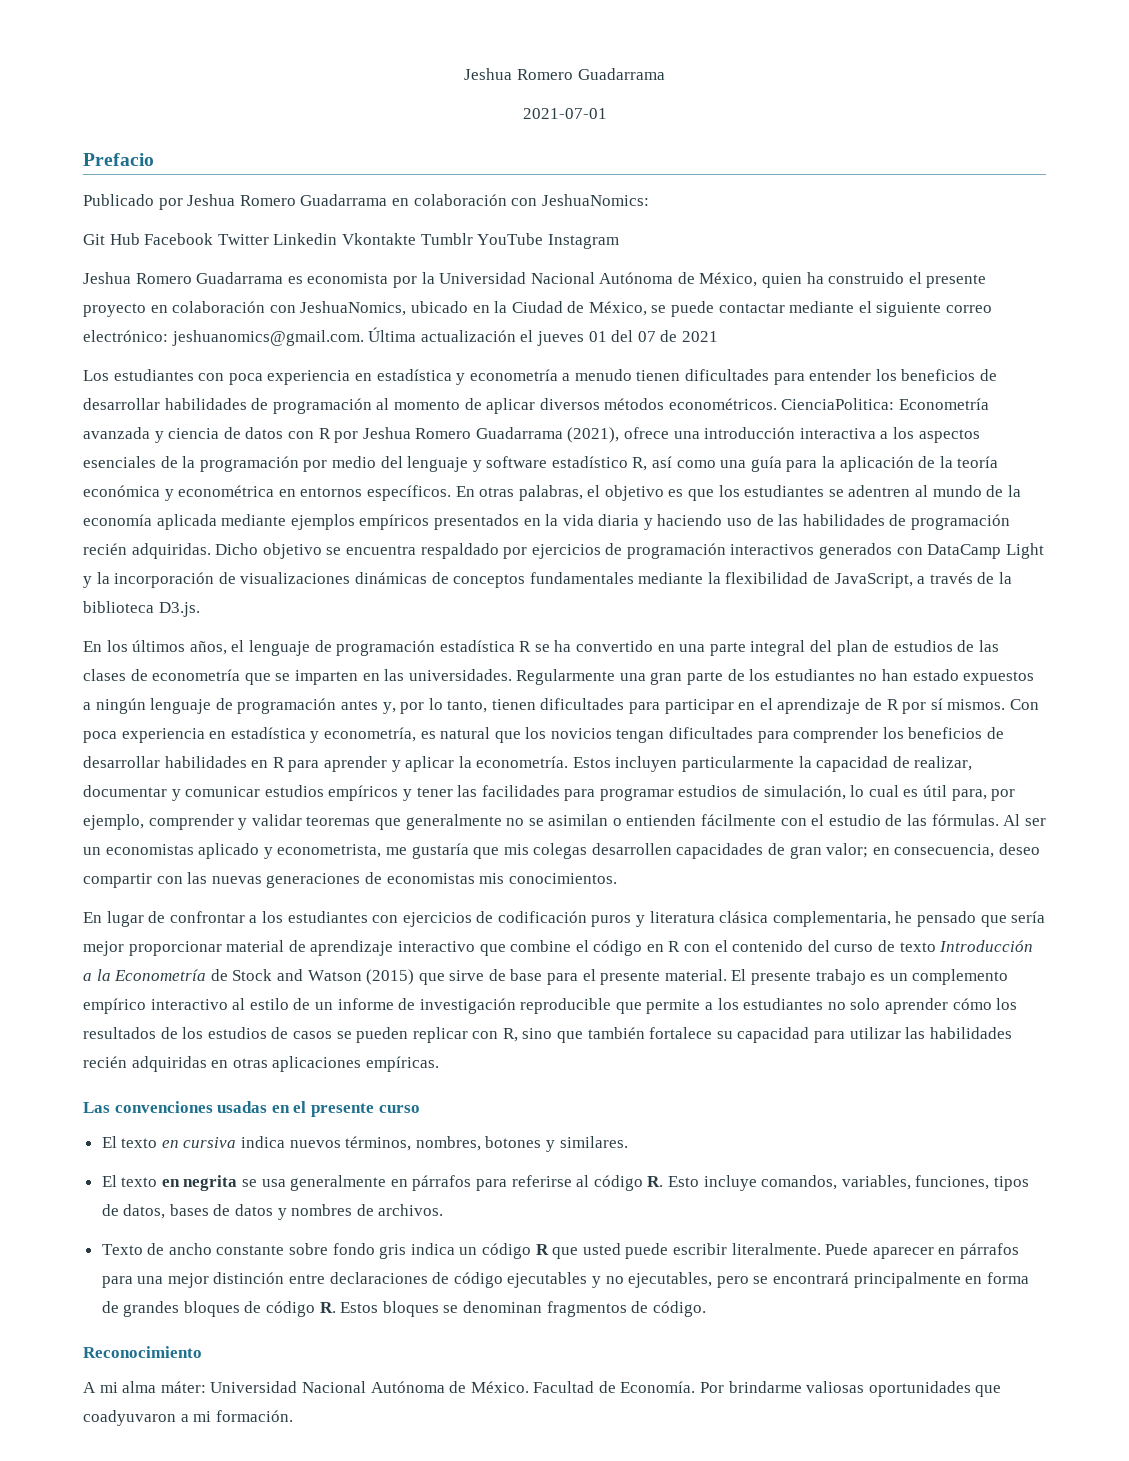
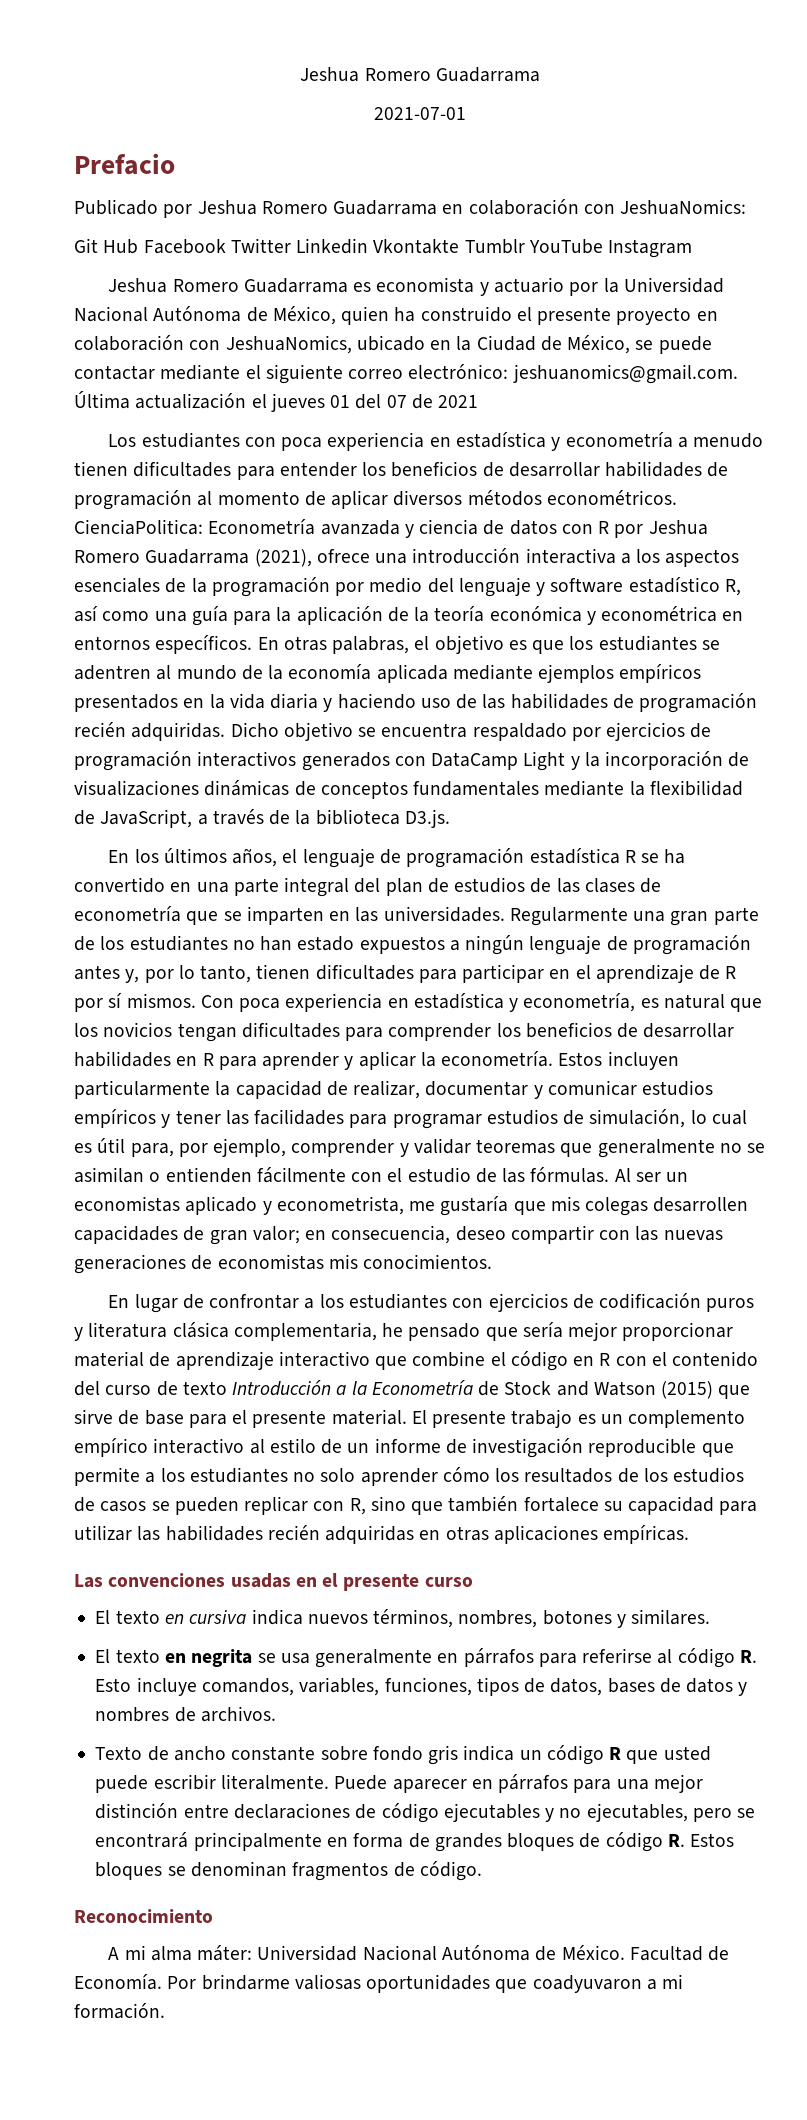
- Jeshua Romero Guadarrama es economista por la Universidad Nacional Autónoma de México, quien ha construido el presente proyecto en colaboración con JeshuaNomics, ubicado en la Ciudad de México, se puede contactar mediante el siguiente correo electrónico: jeshuanomics@gmail.com. Última actualización el jueves 01 del 07 de 2021
+ Jeshua Romero Guadarrama es economista y actuario por la Universidad Nacional Autónoma de México, quien ha construido el presente proyecto en colaboración con JeshuaNomics, ubicado en la Ciudad de México, se puede contactar mediante el siguiente correo electrónico: jeshuanomics@gmail.com. Última actualización el jueves 01 del 07 de 2021

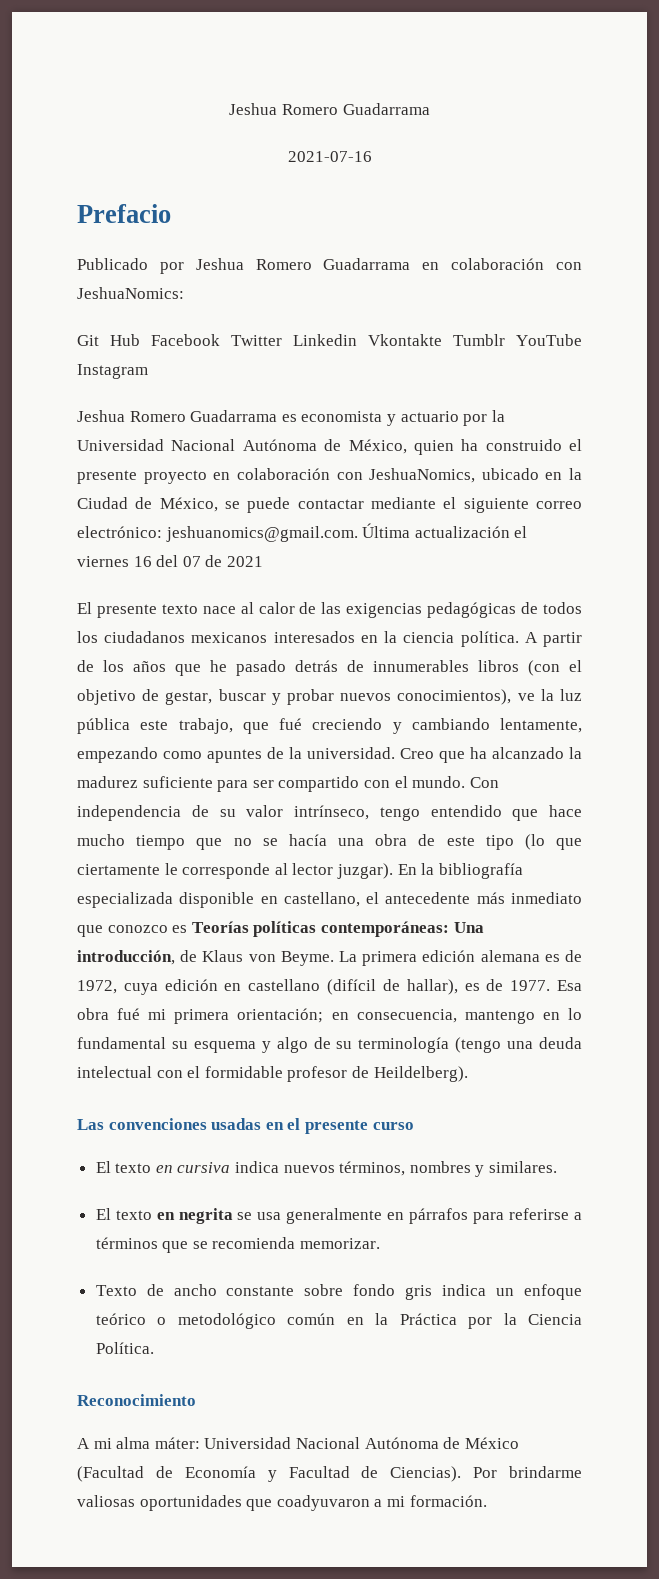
- 2021-07-01
+ 2021-07-16
- Jeshua Romero Guadarrama es economista y actuario por la Universidad Nacional Autónoma de México, quien ha construido el presente proyecto en colaboración con JeshuaNomics, ubicado en la Ciudad de México, se puede contactar mediante el siguiente correo electrónico: jeshuanomics@gmail.com. Última actualización el jueves 01 del 07 de 2021
+ Jeshua Romero Guadarrama es economista y actuario por la Universidad Nacional Autónoma de México, quien ha construido el presente proyecto en colaboración con JeshuaNomics, ubicado en la Ciudad de México, se puede contactar mediante el siguiente correo electrónico: jeshuanomics@gmail.com. Última actualización el viernes 16 del 07 de 2021
- Los estudiantes con poca experiencia en estadística y econometría a menudo tienen dificultades para entender los beneficios de desarrollar habilidades de programación al momento de aplicar diversos métodos econométricos. CienciaPolitica: Econometría avanzada y ciencia de datos con R por Jeshua Romero Guadarrama (2021), ofrece una introducción interactiva a los aspectos esenciales de la programación por medio del lenguaje y software estadístico R, así como una guía para la aplicación de la teoría económica y econométrica en entornos específicos. En otras palabras, el objetivo es que los estudiantes se adentren al mundo de la economía aplicada mediante ejemplos empíricos presentados en la vida diaria y haciendo uso de las habilidades de programación recién adquiridas. Dicho objetivo se encuentra respaldado por ejercicios de programación interactivos generados con DataCamp Light y la incorporación de visualizaciones dinámicas de conceptos fundamentales mediante la flexibilidad de JavaScript, a través de la biblioteca D3.js.
- En los últimos años, el lenguaje de programación estadística R se ha convertido en una parte integral del plan de estudios de las clases de econometría que se imparten en las universidades. Regularmente una gran parte de los estudiantes no han estado expuestos a ningún lenguaje de programación antes y, por lo tanto, tienen dificultades para participar en el aprendizaje de R por sí mismos. Con poca experiencia en estadística y econometría, es natural que los novicios tengan dificultades para comprender los beneficios de desarrollar habilidades en R para aprender y aplicar la econometría. Estos incluyen particularmente la capacidad de realizar, documentar y comunicar estudios empíricos y tener las facilidades para programar estudios de simulación, lo cual es útil para, por ejemplo, comprender y validar teoremas que generalmente no se asimilan o entienden fácilmente con el estudio de las fórmulas. Al ser un economistas aplicado y econometrista, me gustaría que mis colegas desarrollen capacidades de gran valor; en consecuencia, deseo compartir con las nuevas generaciones de economistas mis conocimientos.
- En lugar de confrontar a los estudiantes con ejercicios de codificación puros y literatura clásica complementaria, he pensado que sería mejor proporcionar material de aprendizaje interactivo que combine el código en R con el contenido del curso de texto Introducción a la Econometría de Stock and Watson (2015) que sirve de base para el presente material. El presente trabajo es un complemento empírico interactivo al estilo de un informe de investigación reproducible que permite a los estudiantes no solo aprender cómo los resultados de los estudios de casos se pueden replicar con R, sino que también fortalece su capacidad para utilizar las habilidades recién adquiridas en otras aplicaciones empíricas.
+ El presente texto nace al calor de las exigencias pedagógicas de todos los ciudadanos mexicanos interesados en la ciencia política. A partir de los años que he pasado detrás de innumerables libros (con el objetivo de gestar, buscar y probar nuevos conocimientos), ve la luz pública este trabajo, que fué creciendo y cambiando lentamente, empezando como apuntes de la universidad. Creo que ha alcanzado la madurez suficiente para ser compartido con el mundo. Con independencia de su valor intrínseco, tengo entendido que hace mucho tiempo que no se hacía una obra de este tipo (lo que ciertamente le corresponde al lector juzgar). En la bibliografía especializada disponible en castellano, el antecedente más inmediato que conozco es Teorías políticas contemporáneas: Una introducción, de Klaus von Beyme. La primera edición alemana es de 1972, cuya edición en castellano (difícil de hallar), es de 1977. Esa obra fué mi primera orientación; en consecuencia, mantengo en lo fundamental su esquema y algo de su terminología (tengo una deuda intelectual con el formidable profesor de Heildelberg).
- El texto en cursiva indica nuevos términos, nombres, botones y similares.
+ El texto en cursiva indica nuevos términos, nombres y similares.
- El texto en negrita se usa generalmente en párrafos para referirse al código R. Esto incluye comandos, variables, funciones, tipos de datos, bases de datos y nombres de archivos.
+ El texto en negrita se usa generalmente en párrafos para referirse a términos que se recomienda memorizar.
- Texto de ancho constante sobre fondo gris indica un código R que usted puede escribir literalmente. Puede aparecer en párrafos para una mejor distinción entre declaraciones de código ejecutables y no ejecutables, pero se encontrará principalmente en forma de grandes bloques de código R. Estos bloques se denominan fragmentos de código.
+ Texto de ancho constante sobre fondo gris indica un enfoque teórico o metodológico común en la Práctica por la Ciencia Política.
- A mi alma máter: Universidad Nacional Autónoma de México. Facultad de Economía.
+ A mi alma máter: Universidad Nacional Autónoma de México (Facultad de Economía y Facultad de Ciencias).

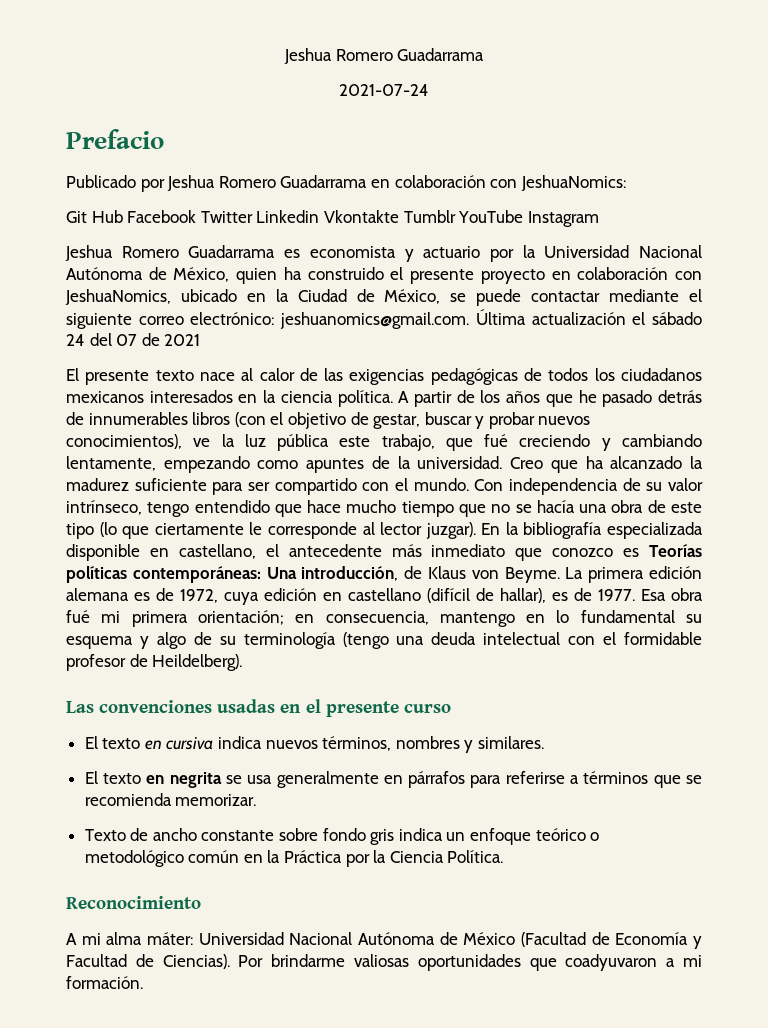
- 2021-07-16
+ 2021-07-24
- Jeshua Romero Guadarrama es economista y actuario por la Universidad Nacional Autónoma de México, quien ha construido el presente proyecto en colaboración con JeshuaNomics, ubicado en la Ciudad de México, se puede contactar mediante el siguiente correo electrónico: jeshuanomics@gmail.com. Última actualización el viernes 16 del 07 de 2021
+ Jeshua Romero Guadarrama es economista y actuario por la Universidad Nacional Autónoma de México, quien ha construido el presente proyecto en colaboración con JeshuaNomics, ubicado en la Ciudad de México, se puede contactar mediante el siguiente correo electrónico: jeshuanomics@gmail.com. Última actualización el sábado 24 del 07 de 2021

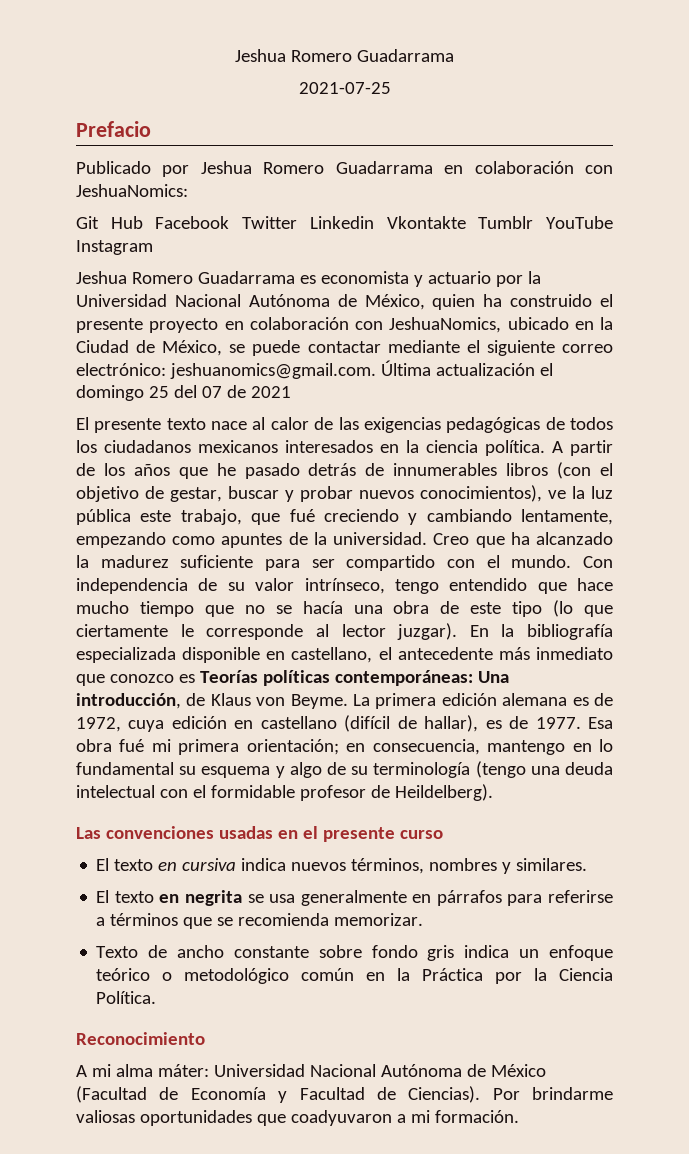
- 2021-07-24
+ 2021-07-25
- Jeshua Romero Guadarrama es economista y actuario por la Universidad Nacional Autónoma de México, quien ha construido el presente proyecto en colaboración con JeshuaNomics, ubicado en la Ciudad de México, se puede contactar mediante el siguiente correo electrónico: jeshuanomics@gmail.com. Última actualización el sábado 24 del 07 de 2021
+ Jeshua Romero Guadarrama es economista y actuario por la Universidad Nacional Autónoma de México, quien ha construido el presente proyecto en colaboración con JeshuaNomics, ubicado en la Ciudad de México, se puede contactar mediante el siguiente correo electrónico: jeshuanomics@gmail.com. Última actualización el domingo 25 del 07 de 2021

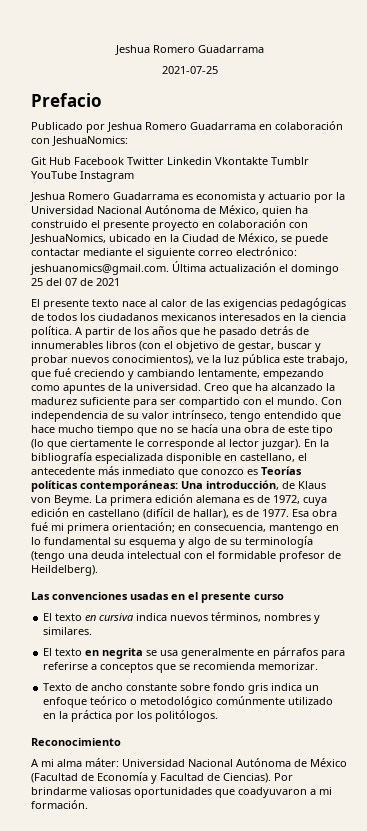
- El texto en negrita se usa generalmente en párrafos para referirse a términos que se recomienda memorizar.
+ El texto en negrita se usa generalmente en párrafos para referirse a conceptos que se recomienda memorizar.
- Texto de ancho constante sobre fondo gris indica un enfoque teórico o metodológico común en la Práctica por la Ciencia Política.
+ Texto de ancho constante sobre fondo gris indica un enfoque teórico o metodológico comúnmente utilizado en la práctica por los politólogos.

